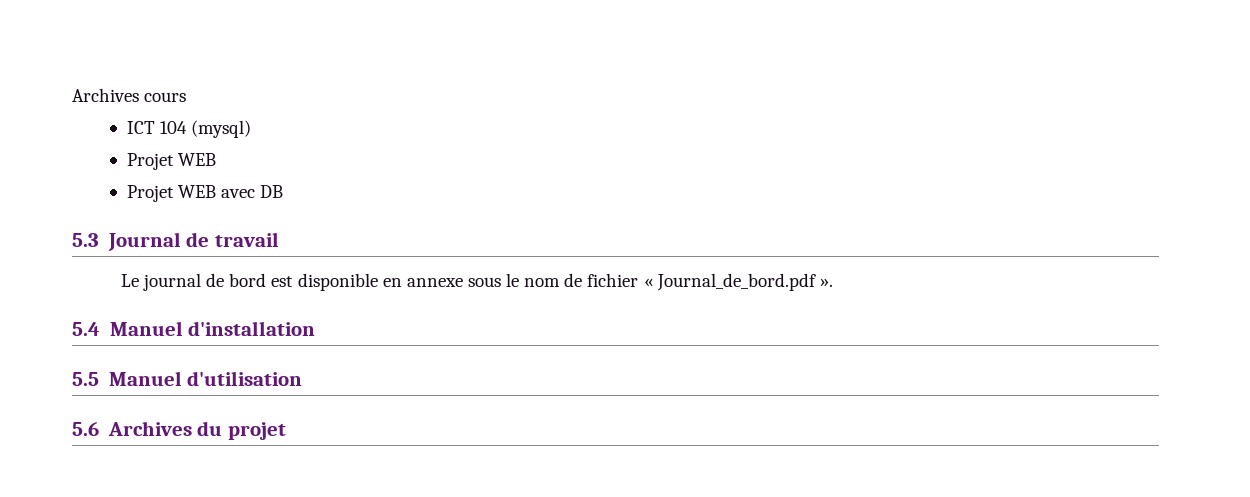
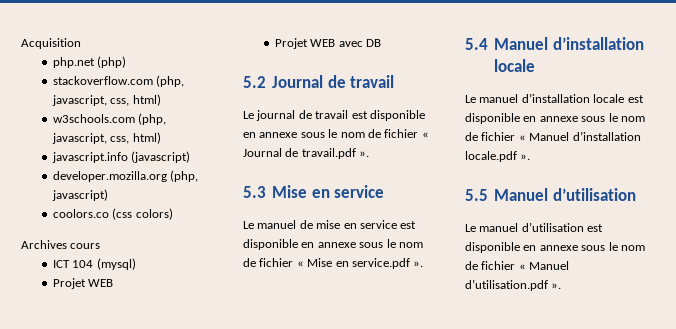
+ Acquisition
+ php.net (php)
+ stackoverflow.com (php, javascript, css, html)
+ w3schools.com (php, javascript, css, html)
+ javascript.info (javascript)
+ developer.mozilla.org (php, javascript)
+ coolors.co (css colors)
- 5.3 Journal de travail
+ 5.2 Journal de travail
- Le journal de bord est disponible en annexe sous le nom de fichier « Journal_de_bord.pdf ».
- 5.4 Manuel d'installation
- 5.5 Manuel d'utilisation
- 5.6 Archives du projet
+ Le journal de travail est disponible en annexe sous le nom de fichier « Journal de travail.pdf ».
+ 5.3 Mise en service
+ Le manuel de mise en service est disponible en annexe sous le nom de fichier « Mise en service.pdf ».
+ 5.4 Manuel d’installation locale
+ Le manuel d’installation locale est disponible en annexe sous le nom de fichier « Manuel d’installation locale.pdf ».
+ 5.5 Manuel d’utilisation
+ Le manuel d’utilisation est disponible en annexe sous le nom de fichier « Manuel d’utilisation.pdf ».

